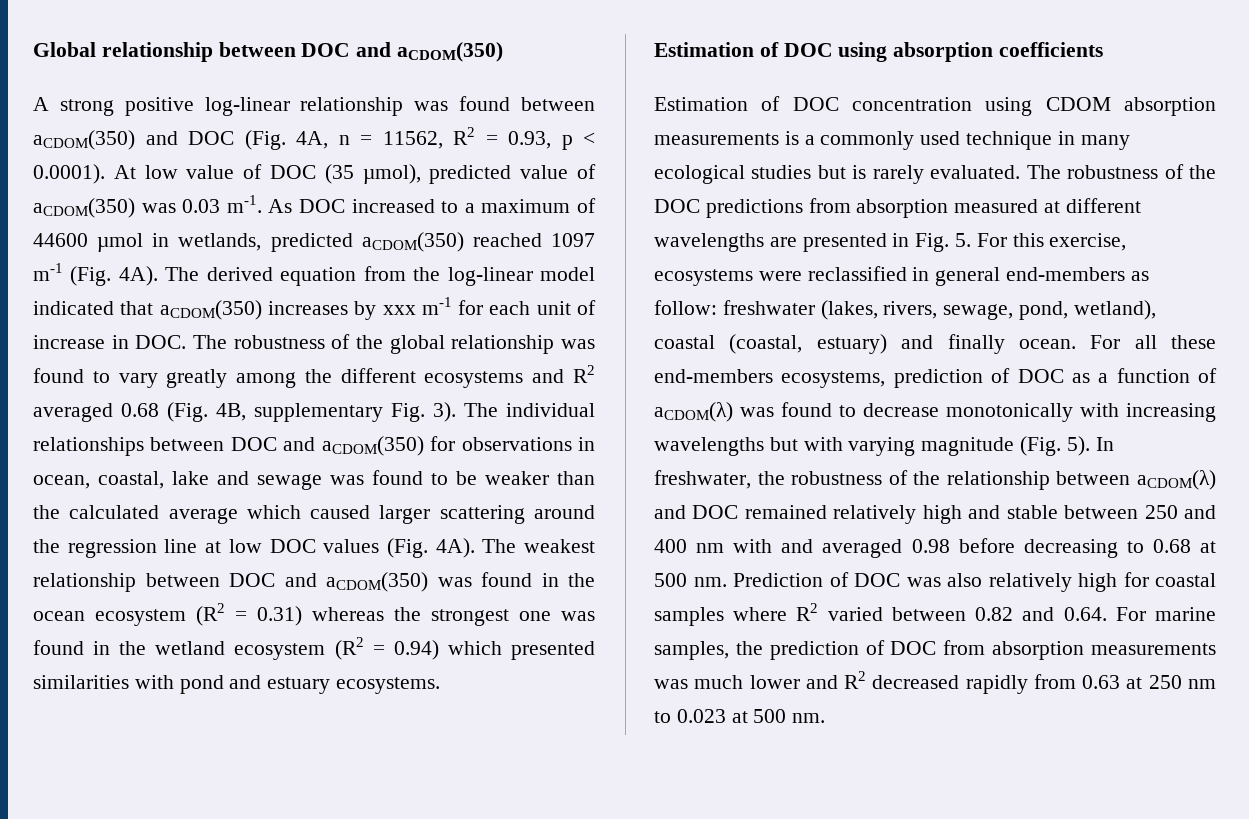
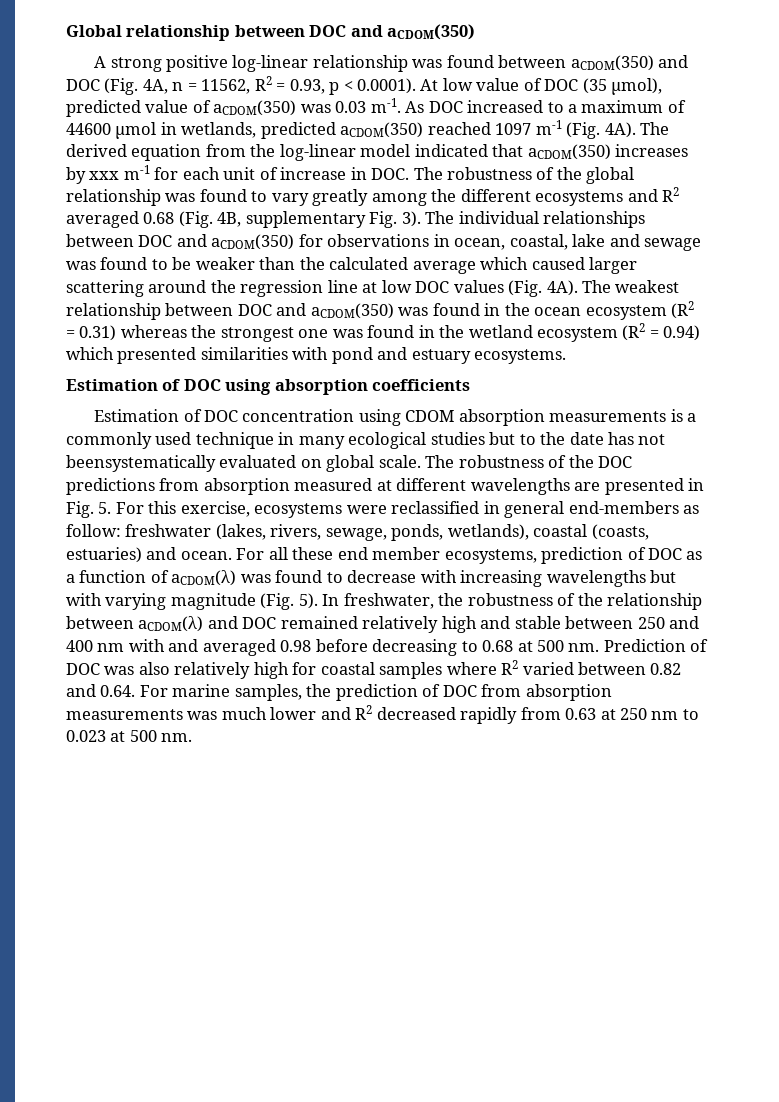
- Estimation of DOC concentration using CDOM absorption measurements is a commonly used technique in many ecological studies but is rarely evaluated.
+ Estimation of DOC concentration using CDOM absorption measurements is a commonly used technique in many ecological studies but to the date has not beensystematically evaluated on global scale.
- The robustness of the DOC predictions from absorption measured at different wavelengths are presented in Fig. 5. For this exercise, ecosystems were reclassified in general end-members as follow: freshwater (lakes, rivers, sewage, pond, wetland), coastal (coastal, estuary) and finally ocean.
+ The robustness of the DOC predictions from absorption measured at different wavelengths are presented in Fig. 5. For this exercise, ecosystems were reclassified in general end-members as follow: freshwater (lakes, rivers, sewage, ponds, wetlands), coastal (coasts, estuaries) and ocean.
- For all these end-members ecosystems, prediction of DOC as a function of aCDOM(λ) was found to decrease monotonically with increasing wavelengths but with varying magnitude (Fig. 5).
+ For all these end member ecosystems, prediction of DOC as a function of aCDOM(λ) was found to decrease with increasing wavelengths but with varying magnitude (Fig. 5).

